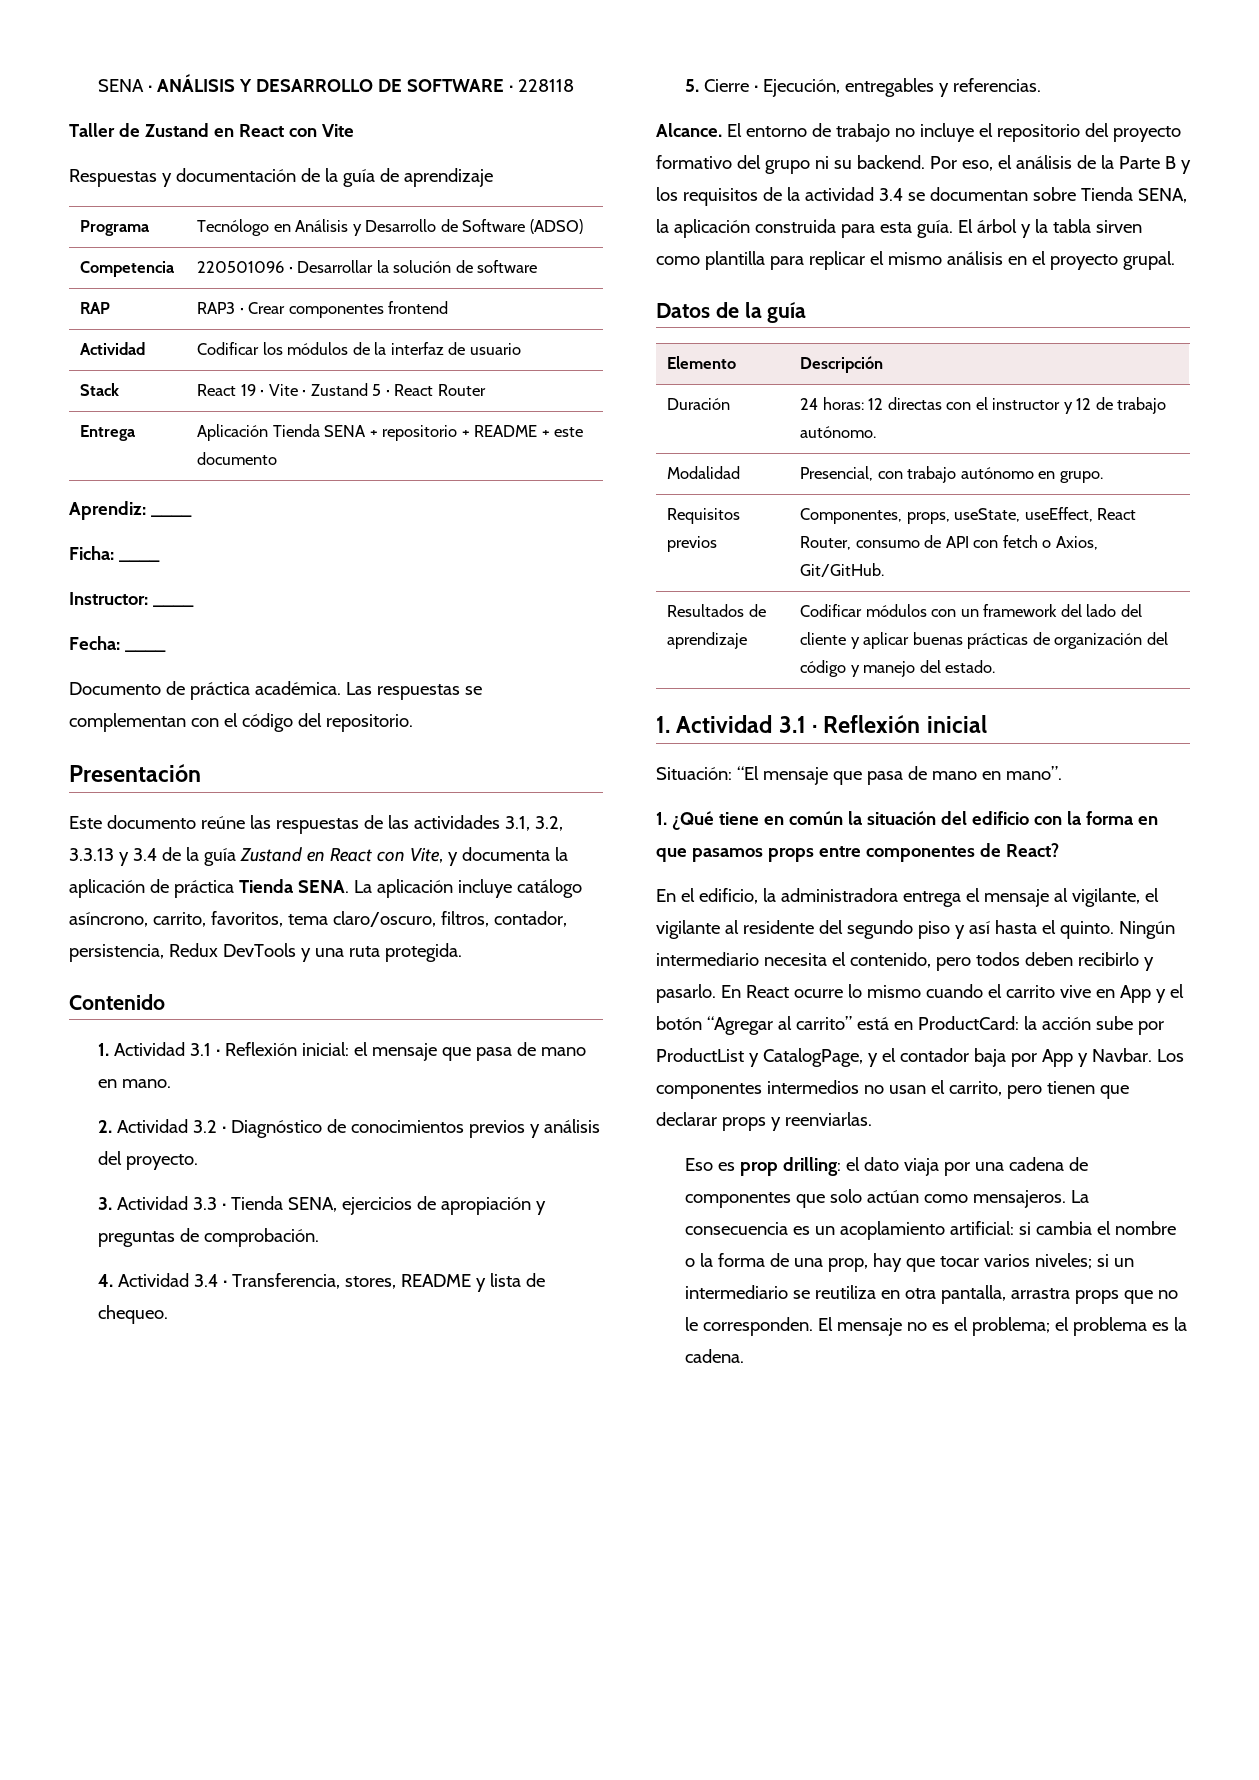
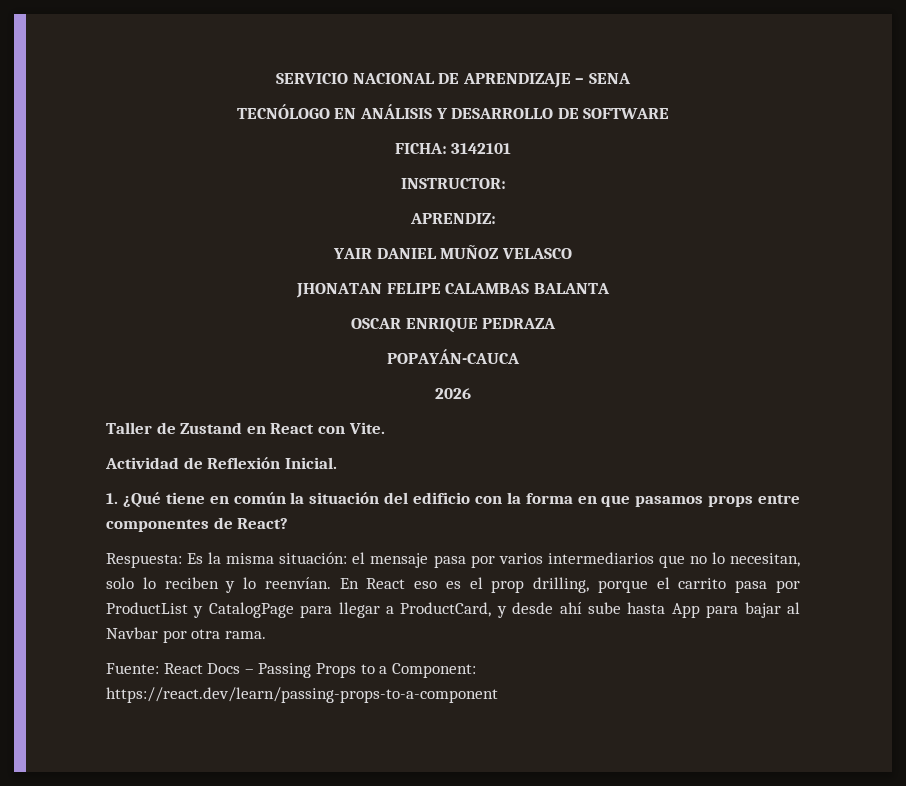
- SENA · ANÁLISIS Y DESARROLLO DE SOFTWARE · 228118
+ SERVICIO NACIONAL DE APRENDIZAJE – SENA
+ TECNÓLOGO EN ANÁLISIS Y DESARROLLO DE SOFTWARE
+ FICHA: 3142101
+ INSTRUCTOR:
+ APRENDIZ:
+ YAIR DANIEL MUÑOZ VELASCO
+ JHONATAN FELIPE CALAMBAS BALANTA
+ OSCAR ENRIQUE PEDRAZA
+ POPAYÁN-CAUCA
+ 2026
- Taller de Zustand en React con Vite
- Respuestas y documentación de la guía de aprendizaje
- Programa | Tecnólogo en Análisis y Desarrollo de Software (ADSO)
- Competencia | 220501096 · Desarrollar la solución de software
- RAP | RAP3 · Crear componentes frontend
- Actividad | Codificar los módulos de la interfaz de usuario
- Stack | React 19 · Vite · Zustand 5 · React Router
- Entrega | Aplicación Tienda SENA + repositorio + README + este documento
- Aprendiz: ____
- Ficha: ____
- Instructor: ____
- Fecha: ____
- Documento de práctica académica. Las respuestas se complementan con el código del repositorio.
- Presentación
- Este documento reúne las respuestas de las actividades 3.1, 3.2, 3.3.13 y 3.4 de la guía Zustand en React con Vite, y documenta la aplicación de práctica Tienda SENA. La aplicación incluye catálogo asíncrono, carrito, favoritos, tema claro/oscuro, filtros, contador, persistencia, Redux DevTools y una ruta protegida.
- Contenido
- 1. Actividad 3.1 · Reflexión inicial: el mensaje que pasa de mano en mano.
- 2. Actividad 3.2 · Diagnóstico de conocimientos previos y análisis del proyecto.
- 3. Actividad 3.3 · Tienda SENA, ejercicios de apropiación y preguntas de comprobación.
- 4. Actividad 3.4 · Transferencia, stores, README y lista de chequeo.
- 5. Cierre · Ejecución, entregables y referencias.
- Alcance. El entorno de trabajo no incluye el repositorio del proyecto formativo del grupo ni su backend. Por eso, el análisis de la Parte B y los requisitos de la actividad 3.4 se documentan sobre Tienda SENA, la aplicación construida para esta guía. El árbol y la tabla sirven como plantilla para replicar el mismo análisis en el proyecto grupal.
- Datos de la guía
- Elemento | Descripción
- Duración | 24 horas: 12 directas con el instructor y 12 de trabajo autónomo.
- Modalidad | Presencial, con trabajo autónomo en grupo.
- Requisitos previos | Componentes, props, useState, useEffect, React Router, consumo de API con fetch o Axios, Git/GitHub.
- Resultados de aprendizaje | Codificar módulos con un framework del lado del cliente y aplicar buenas prácticas de organización del código y manejo del estado.
- 1. Actividad 3.1 · Reflexión inicial
- Situación: “El mensaje que pasa de mano en mano”.
+ Taller de Zustand en React con Vite.
+ Actividad de Reflexión Inicial.
- En el edificio, la administradora entrega el mensaje al vigilante, el vigilante al residente del segundo piso y así hasta el quinto. Ningún intermediario necesita el contenido, pero todos deben recibirlo y pasarlo. En React ocurre lo mismo cuando el carrito vive en App y el botón “Agregar al carrito” está en ProductCard: la acción sube por ProductList y CatalogPage, y el contador baja por App y Navbar. Los componentes intermedios no usan el carrito, pero tienen que declarar props y reenviarlas.
- Eso es prop drilling: el dato viaja por una cadena de componentes que solo actúan como mensajeros. La consecuencia es un acoplamiento artificial: si cambia el nombre o la forma de una prop, hay que tocar varios niveles; si un intermediario se reutiliza en otra pantalla, arrastra props que no le corresponden. El mensaje no es el problema; el problema es la cadena.
+ Respuesta: Es la misma situación: el mensaje pasa por varios intermediarios que no lo necesitan, solo lo reciben y lo reenvían. En React eso es el prop drilling, porque el carrito pasa por ProductList y CatalogPage para llegar a ProductCard, y desde ahí sube hasta App para bajar al Navbar por otra rama.
+ Fuente: React Docs – Passing Props to a Component: https://react.dev/learn/passing-props-to-a-component

